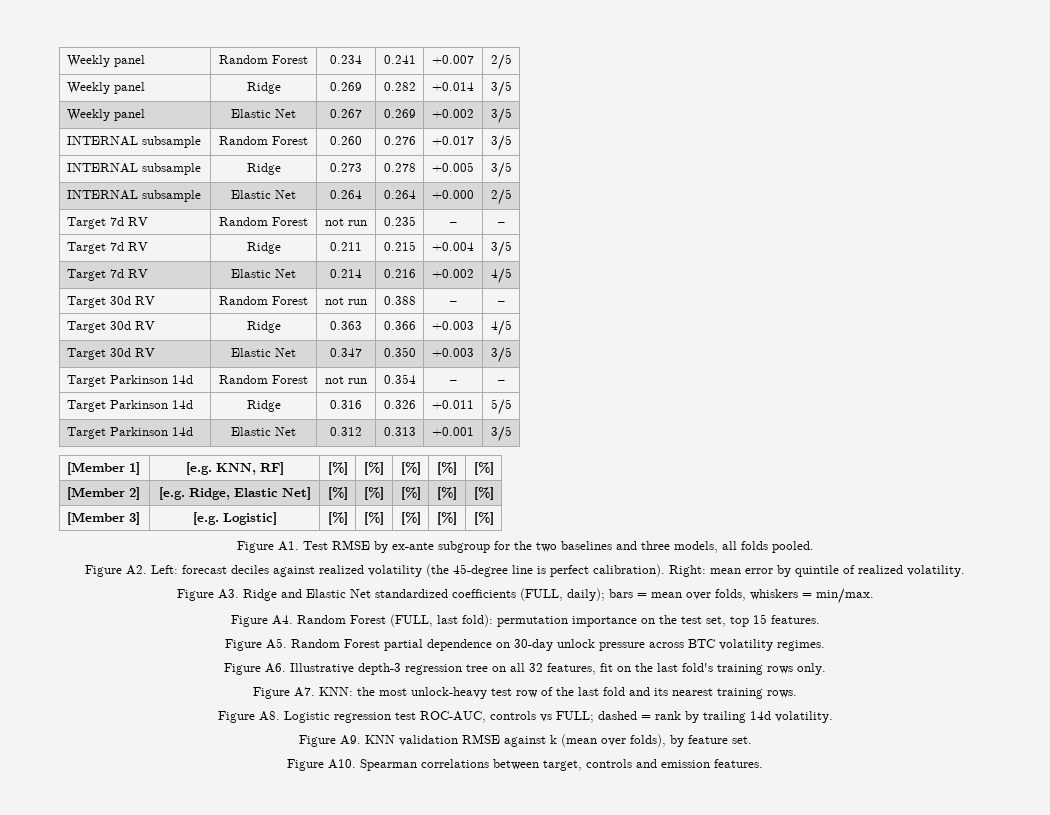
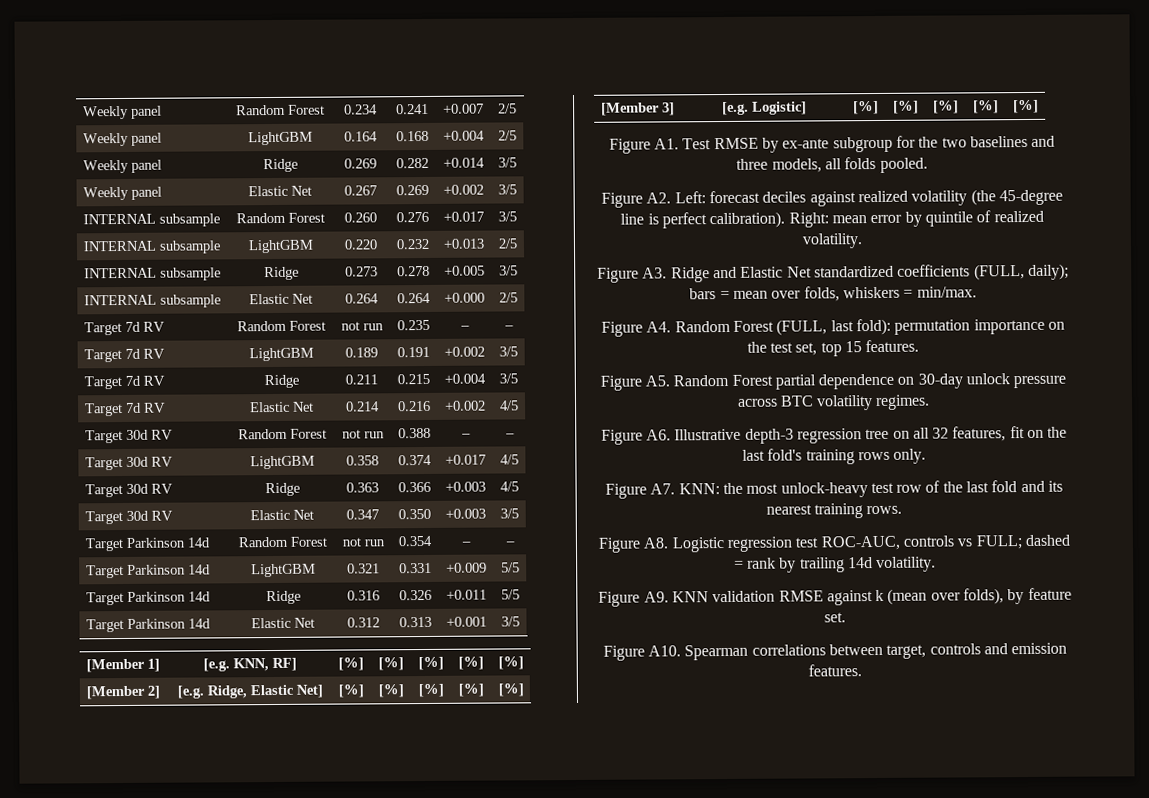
+ Weekly panel | LightGBM | 0.164 | 0.168 | +0.004 | 2/5
+ INTERNAL subsample | LightGBM | 0.220 | 0.232 | +0.013 | 2/5
+ Target 7d RV | LightGBM | 0.189 | 0.191 | +0.002 | 3/5
+ Target 30d RV | LightGBM | 0.358 | 0.374 | +0.017 | 4/5
+ Target Parkinson 14d | LightGBM | 0.321 | 0.331 | +0.009 | 5/5

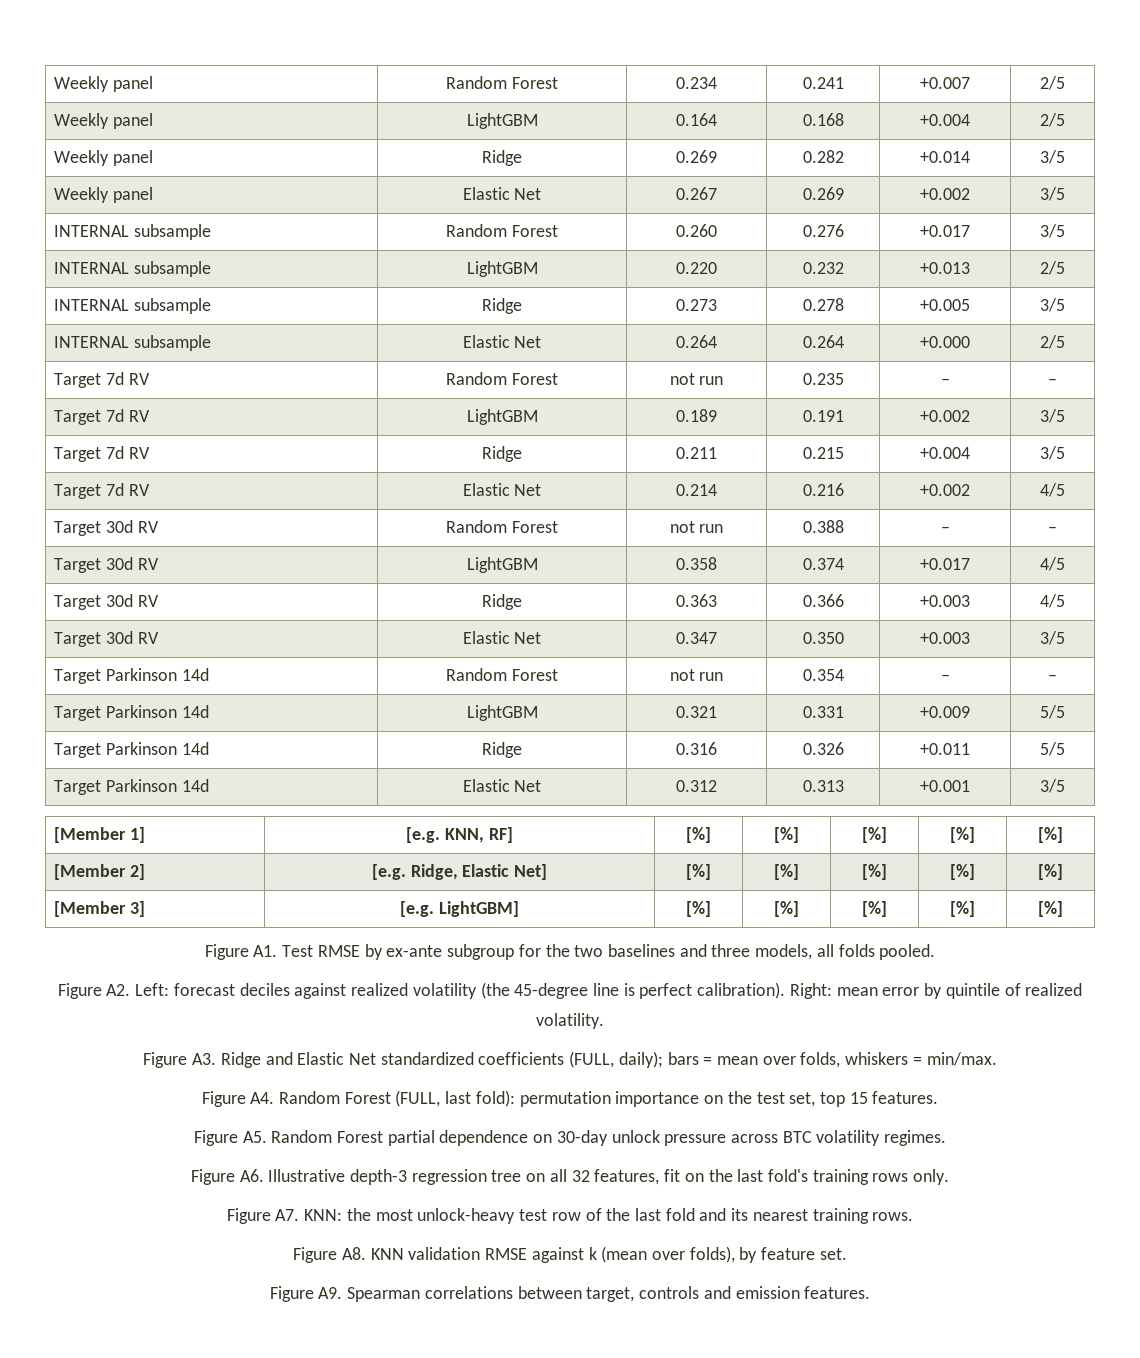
- [Member 3] | [e.g. Logistic] | [%] | [%] | [%] | [%] | [%]
+ [Member 3] | [e.g. LightGBM] | [%] | [%] | [%] | [%] | [%]
- Figure A8. Logistic regression test ROC-AUC, controls vs FULL; dashed = rank by trailing 14d volatility.
- Figure A9. KNN validation RMSE against k (mean over folds), by feature set.
+ Figure A8. KNN validation RMSE against k (mean over folds), by feature set.
- Figure A10. Spearman correlations between target, controls and emission features.
+ Figure A9. Spearman correlations between target, controls and emission features.

